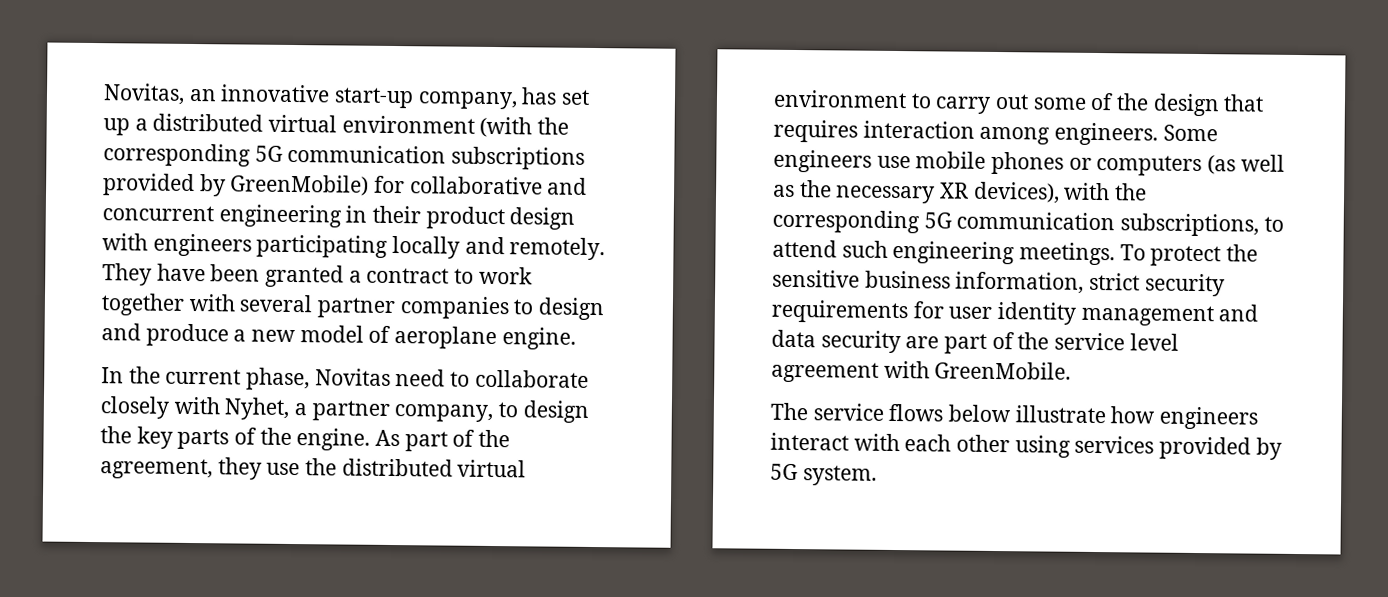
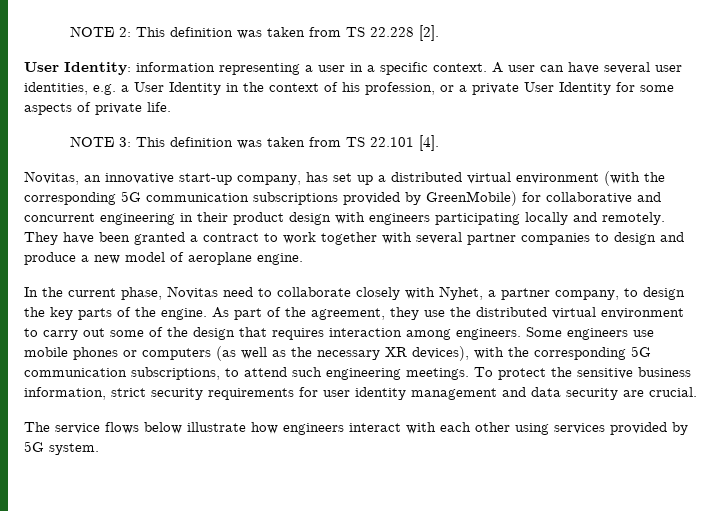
+ NOTE 2: This definition was taken from TS 22.228 [2].
+ User Identity: information representing a user in a specific context. A user can have several user identities, e.g. a User Identity in the context of his profession, or a private User Identity for some aspects of private life.
+ NOTE 3: This definition was taken from TS 22.101 [4].
- To protect the sensitive business information, strict security requirements for user identity management and data security are part of the service level agreement with GreenMobile.
+ To protect the sensitive business information, strict security requirements for user identity management and data security are crucial.

